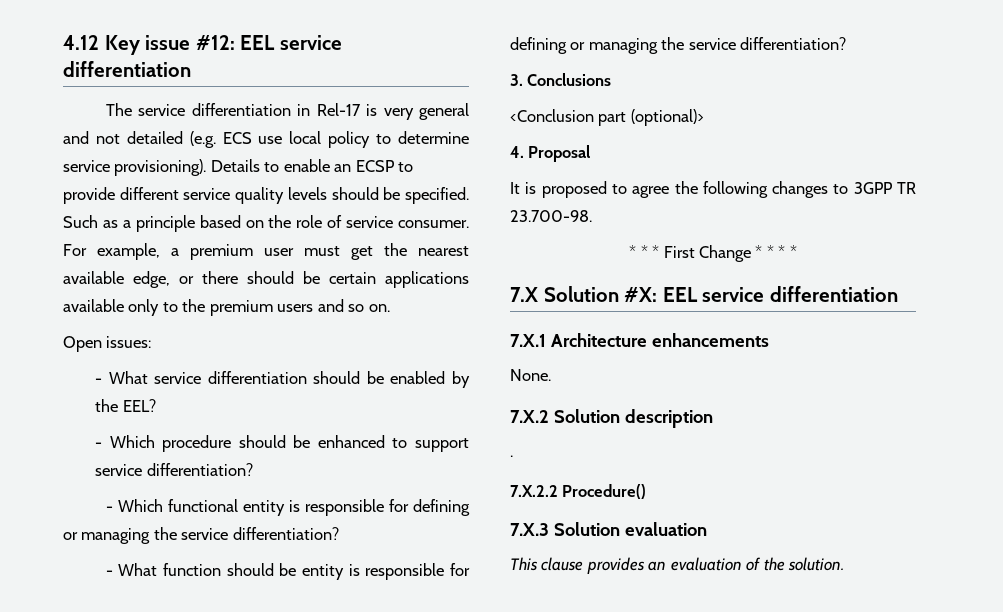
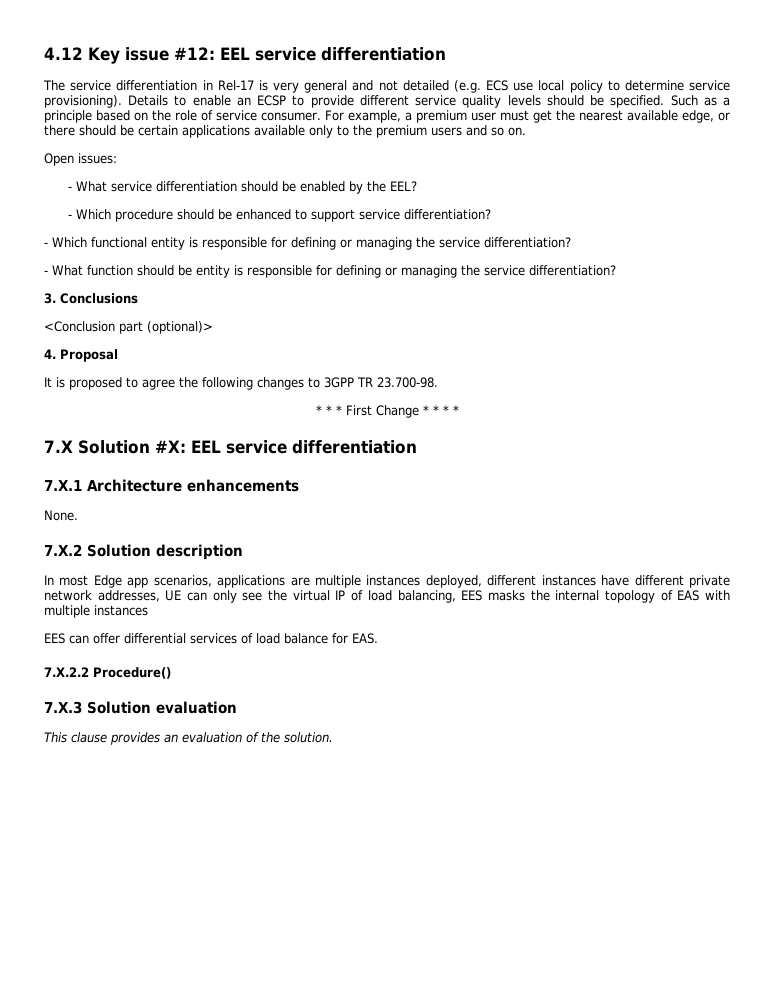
- .
+ In most Edge app scenarios, applications are multiple instances deployed, different instances have different private network addresses, UE can only see the virtual IP of load balancing, EES masks the internal topology of EAS with multiple instances
+ EES can offer differential services of load balance for EAS.

